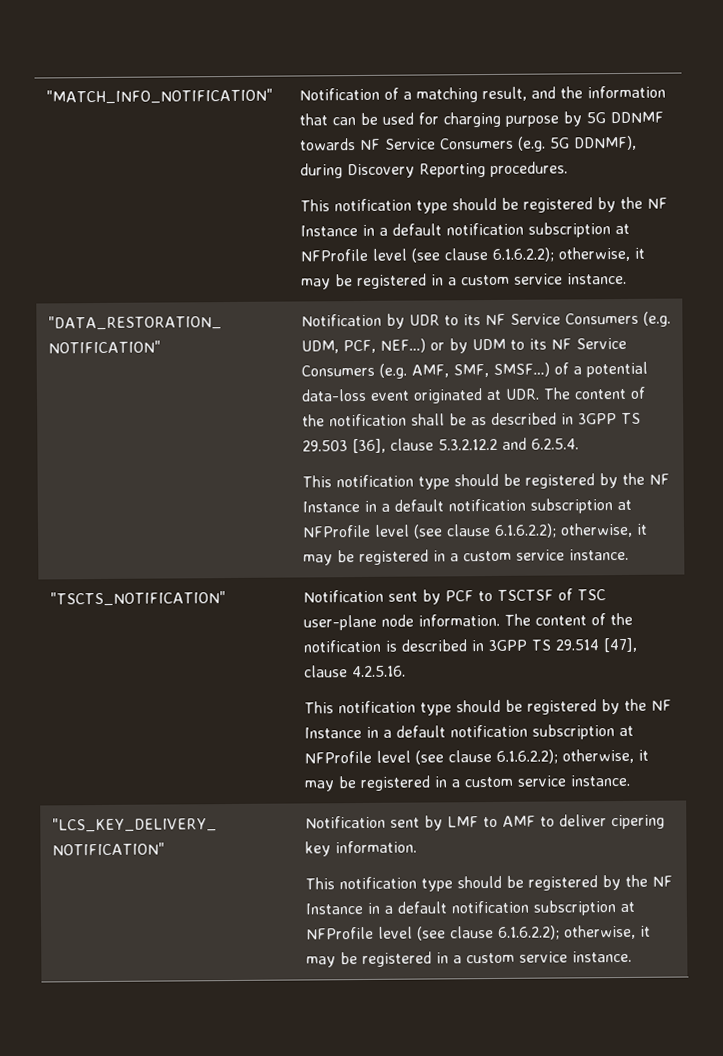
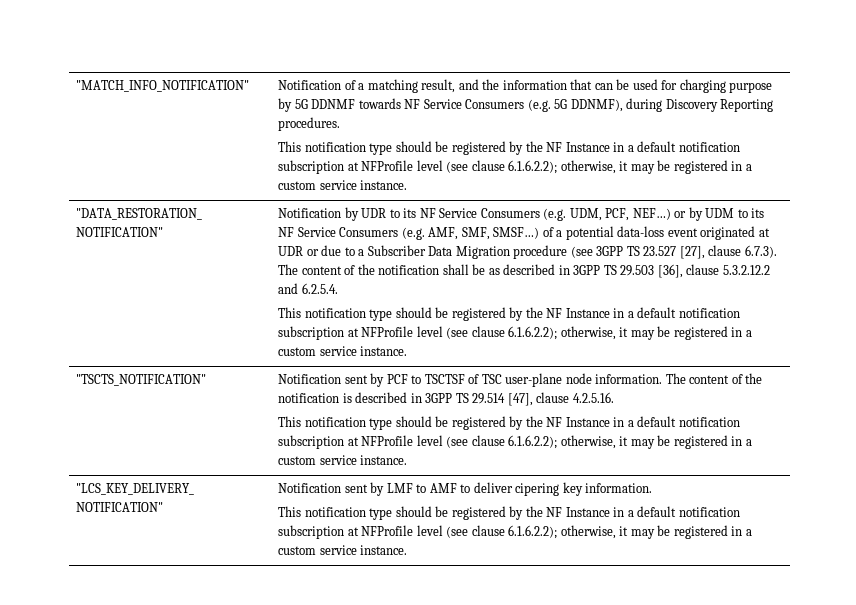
- Notification by UDR to its NF Service Consumers (e.g. UDM, PCF, NEF…) or by UDM to its NF Service Consumers (e.g. AMF, SMF, SMSF…) of a potential data-loss event originated at UDR. The content of the notification shall be as described in 3GPP TS 29.503 [36], clause 5.3.2.12.2 and 6.2.5.4.
+ Notification by UDR to its NF Service Consumers (e.g. UDM, PCF, NEF…) or by UDM to its NF Service Consumers (e.g. AMF, SMF, SMSF…) of a potential data-loss event originated at UDR or due to a Subscriber Data Migration procedure (see 3GPP TS 23.527 [27], clause 6.7.3). The content of the notification shall be as described in 3GPP TS 29.503 [36], clause 5.3.2.12.2 and 6.2.5.4.

